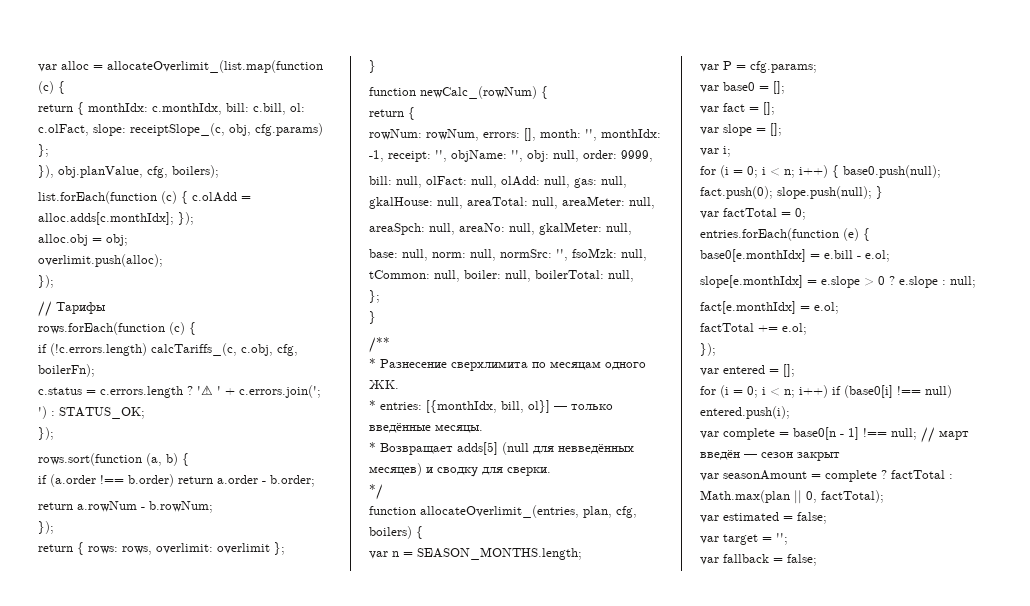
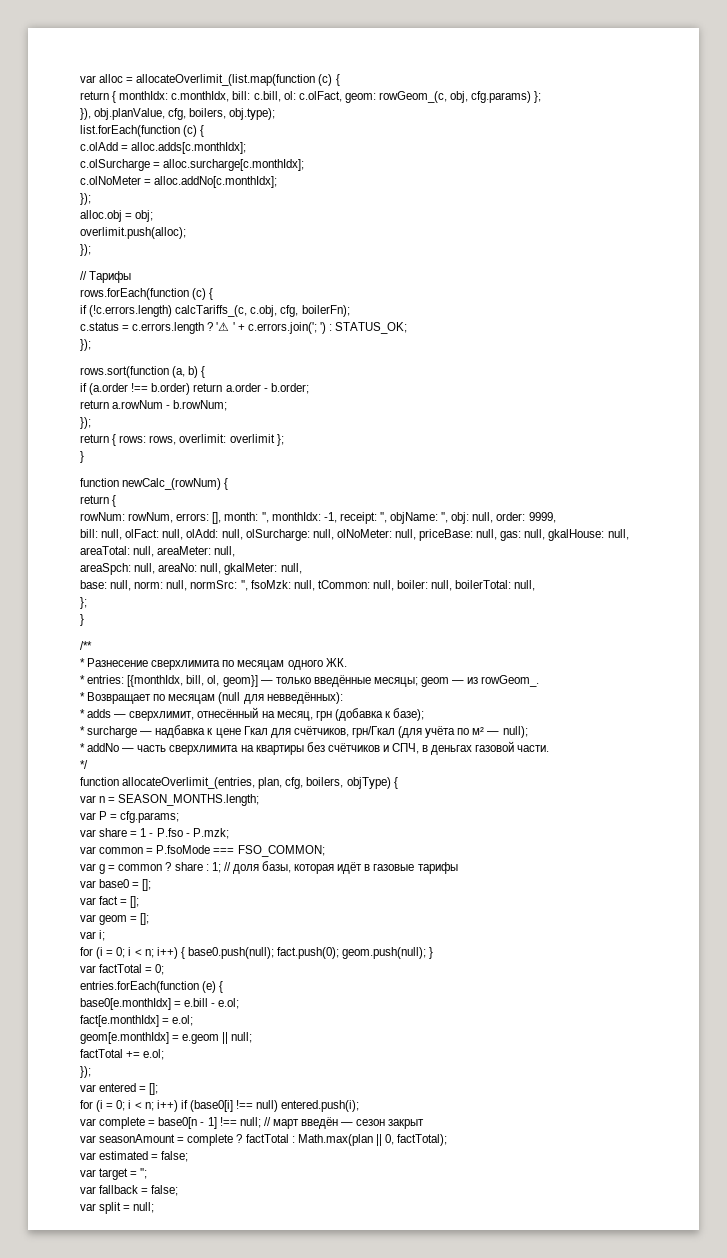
- return { monthIdx: c.monthIdx, bill: c.bill, ol: c.olFact, slope: receiptSlope_(c, obj, cfg.params) };
+ return { monthIdx: c.monthIdx, bill: c.bill, ol: c.olFact, geom: rowGeom_(c, obj, cfg.params) };
- }), obj.planValue, cfg, boilers);
+ }), obj.planValue, cfg, boilers, obj.type);
- list.forEach(function (c) { c.olAdd = alloc.adds[c.monthIdx]; });
+ list.forEach(function (c) {
+ c.olAdd = alloc.adds[c.monthIdx];
+ c.olSurcharge = alloc.surcharge[c.monthIdx];
+ c.olNoMeter = alloc.addNo[c.monthIdx];
+ });
- bill: null, olFact: null, olAdd: null, gas: null, gkalHouse: null, areaTotal: null, areaMeter: null,
+ bill: null, olFact: null, olAdd: null, olSurcharge: null, olNoMeter: null, priceBase: null, gas: null, gkalHouse: null, areaTotal: null, areaMeter: null,
- * entries: [{monthIdx, bill, ol}] — только введённые месяцы.
- * Возвращает adds[5] (null для невведённых месяцев) и сводку для сверки.
+ * entries: [{monthIdx, bill, ol, geom}] — только введённые месяцы; geom — из rowGeom_.
+ * Возвращает по месяцам (null для невведённых):
+ * adds — сверхлимит, отнесённый на месяц, грн (добавка к базе);
+ * surcharge — надбавка к цене Гкал для счётчиков, грн/Гкал (для учёта по м² — null);
+ * addNo — часть сверхлимита на квартиры без счётчиков и СПЧ, в деньгах газовой части.
- function allocateOverlimit_(entries, plan, cfg, boilers) {
+ function allocateOverlimit_(entries, plan, cfg, boilers, objType) {
+ var share = 1 - P.fso - P.mzk;
+ var common = P.fsoMode === FSO_COMMON;
+ var g = common ? share : 1; // доля базы, которая идёт в газовые тарифы
- var slope = [];
+ var geom = [];
- for (i = 0; i < n; i++) { base0.push(null); fact.push(0); slope.push(null); }
+ for (i = 0; i < n; i++) { base0.push(null); fact.push(0); geom.push(null); }
- slope[e.monthIdx] = e.slope > 0 ? e.slope : null;
  fact[e.monthIdx] = e.ol;
+ geom[e.monthIdx] = e.geom || null;
+ var split = null;

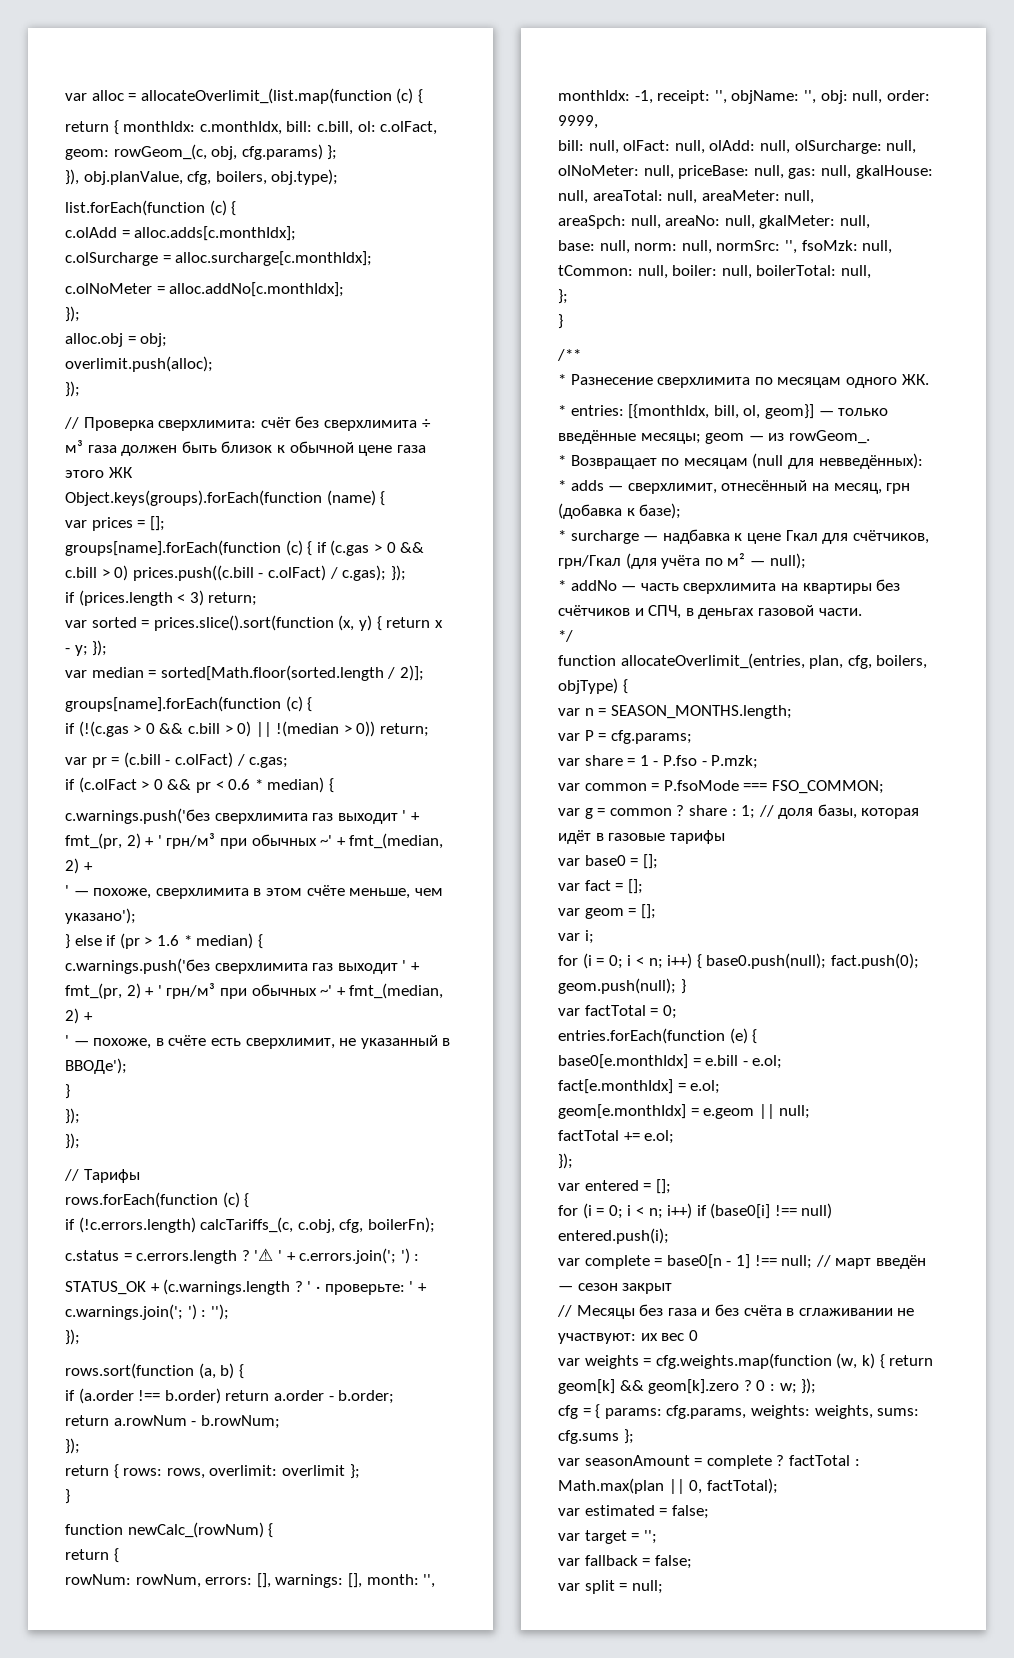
+ // Проверка сверхлимита: счёт без сверхлимита ÷ м³ газа должен быть близок к обычной цене газа этого ЖК
+ Object.keys(groups).forEach(function (name) {
+ var prices = [];
+ groups[name].forEach(function (c) { if (c.gas > 0 && c.bill > 0) prices.push((c.bill - c.olFact) / c.gas); });
+ if (prices.length < 3) return;
+ var sorted = prices.slice().sort(function (x, y) { return x - y; });
+ var median = sorted[Math.floor(sorted.length / 2)];
+ groups[name].forEach(function (c) {
+ if (!(c.gas > 0 && c.bill > 0) || !(median > 0)) return;
+ var pr = (c.bill - c.olFact) / c.gas;
+ if (c.olFact > 0 && pr < 0.6 * median) {
+ c.warnings.push('без сверхлимита газ выходит ' + fmt_(pr, 2) + ' грн/м³ при обычных ~' + fmt_(median, 2) +
+ ' — похоже, сверхлимита в этом счёте меньше, чем указано');
+ } else if (pr > 1.6 * median) {
+ c.warnings.push('без сверхлимита газ выходит ' + fmt_(pr, 2) + ' грн/м³ при обычных ~' + fmt_(median, 2) +
+ ' — похоже, в счёте есть сверхлимит, не указанный в ВВОДе');
+ }
+ });
+ });
- '⚠ ' + c.errors.join('; ') : STATUS_OK;
+ '⚠ ' + c.errors.join('; ') :
+ STATUS_OK + (c.warnings.length ? ' · проверьте: ' + c.warnings.join('; ') : '');
- rowNum: rowNum, errors: [], month: '', monthIdx: -1, receipt: '', objName: '', obj: null, order: 9999,
+ rowNum: rowNum, errors: [], warnings: [], month: '', monthIdx: -1, receipt: '', objName: '', obj: null, order: 9999,
+ // Месяцы без газа и без счёта в сглаживании не участвуют: их вес 0
+ var weights = cfg.weights.map(function (w, k) { return geom[k] && geom[k].zero ? 0 : w; });
+ cfg = { params: cfg.params, weights: weights, sums: cfg.sums };

